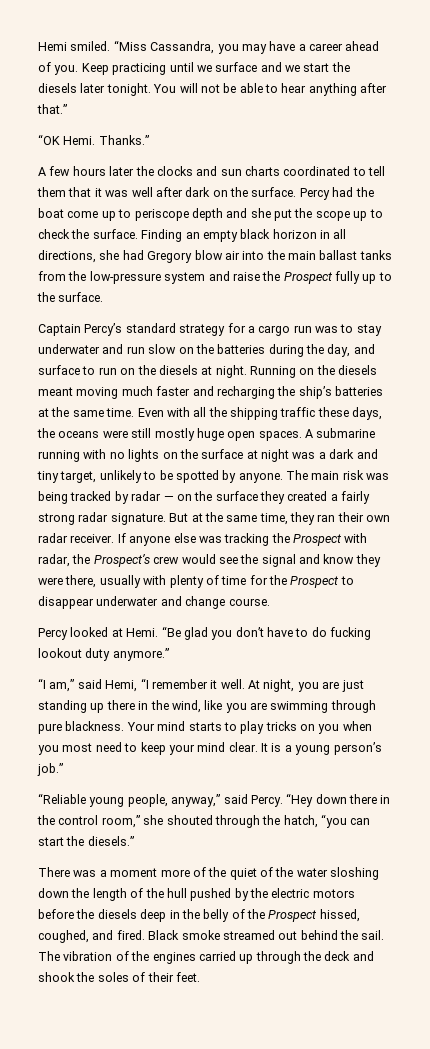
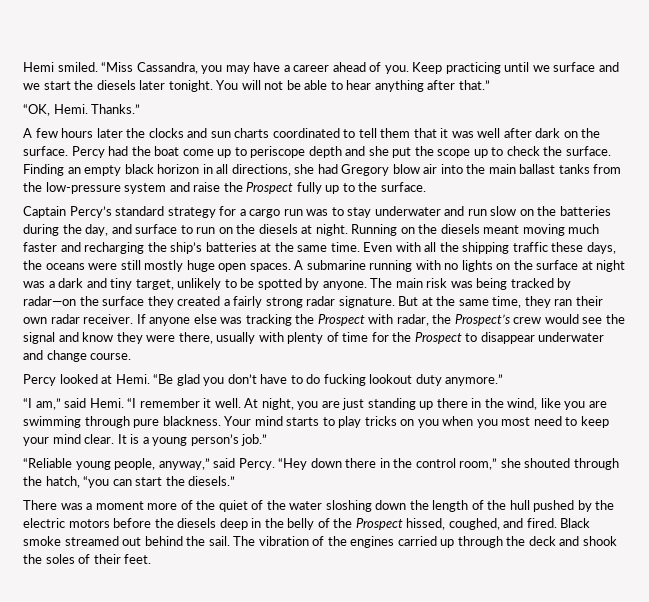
- “OK Hemi.
+ “OK, Hemi.
- The main risk was being tracked by radar — on the surface they created a fairly strong radar signature.
+ The main risk was being tracked by radar—on the surface they created a fairly strong radar signature.
- “I am,” said Hemi, “I remember it well.
+ “I am,” said Hemi. “I remember it well.

